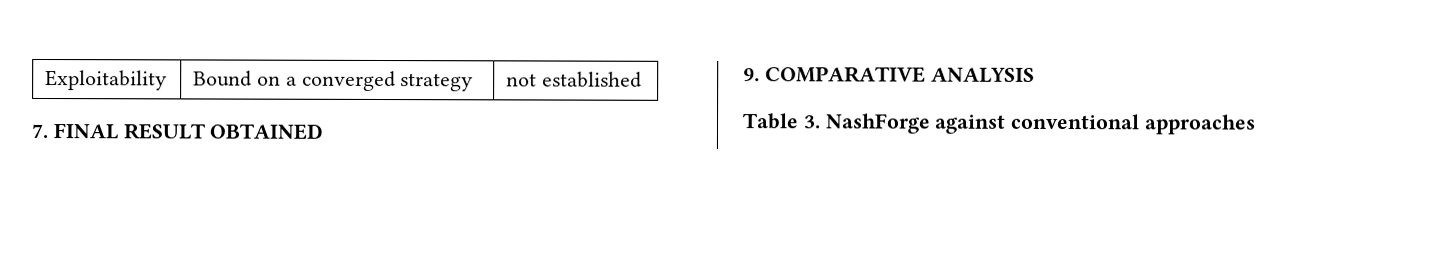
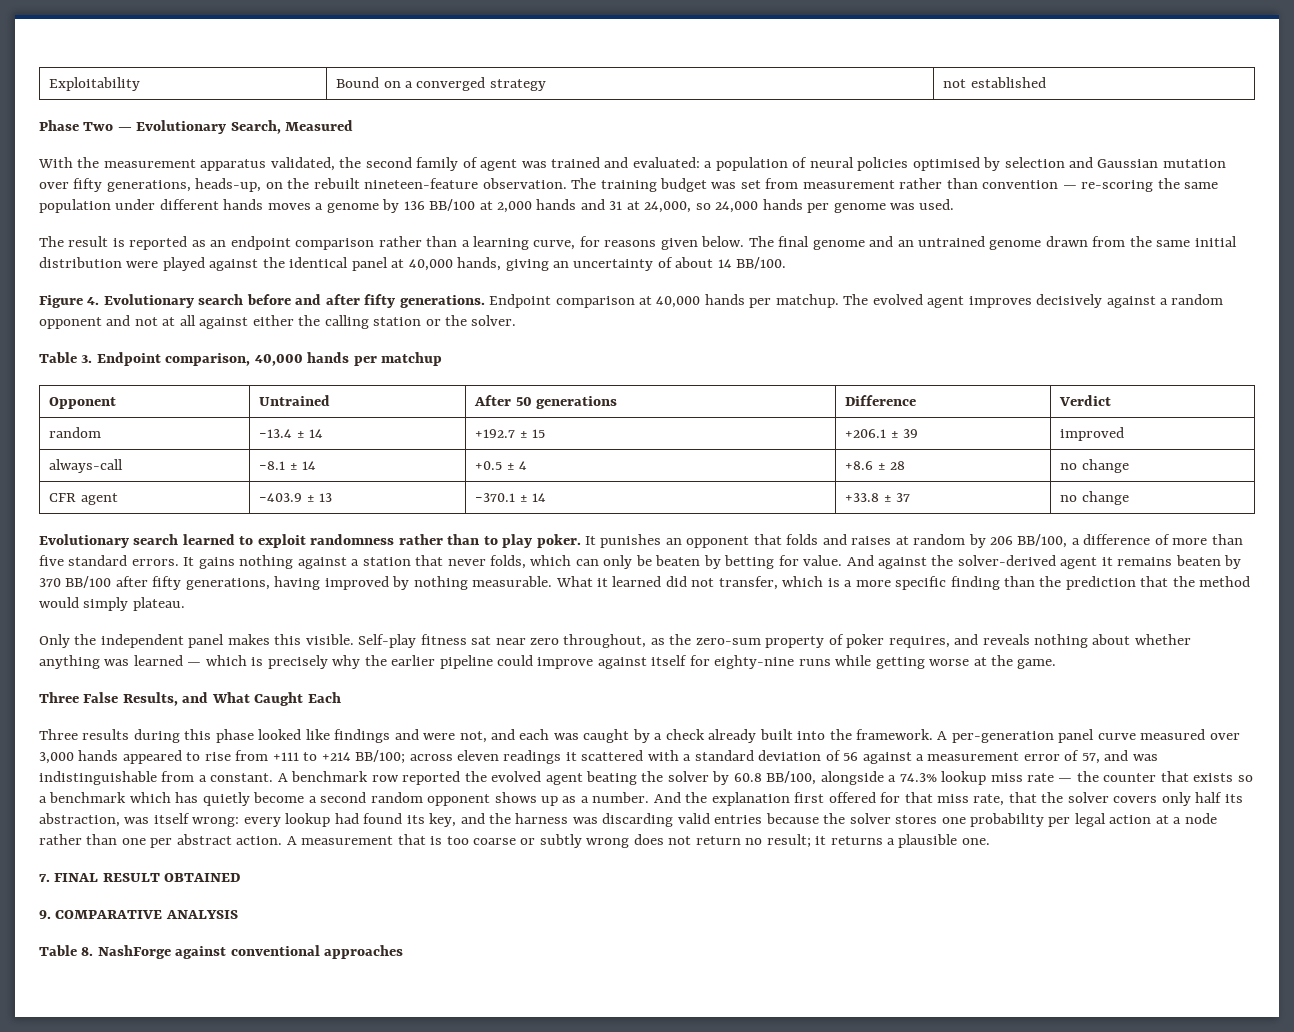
+ Phase Two — Evolutionary Search, Measured
+ With the measurement apparatus validated, the second family of agent was trained and evaluated: a population of neural policies optimised by selection and Gaussian mutation over fifty generations, heads-up, on the rebuilt nineteen-feature observation. The training budget was set from measurement rather than convention — re-scoring the same population under different hands moves a genome by 136 BB/100 at 2,000 hands and 31 at 24,000, so 24,000 hands per genome was used.
+ The result is reported as an endpoint comparison rather than a learning curve, for reasons given below. The final genome and an untrained genome drawn from the same initial distribution were played against the identical panel at 40,000 hands, giving an uncertainty of about 14 BB/100.
+ Figure 4. Evolutionary search before and after fifty generations. Endpoint comparison at 40,000 hands per matchup. The evolved agent improves decisively against a random opponent and not at all against either the calling station or the solver.
+ Table 3. Endpoint comparison, 40,000 hands per matchup
+ Opponent | Untrained | After 50 generations | Difference | Verdict
+ random | −13.4 ± 14 | +192.7 ± 15 | +206.1 ± 39 | improved
+ always-call | −8.1 ± 14 | +0.5 ± 4 | +8.6 ± 28 | no change
+ CFR agent | −403.9 ± 13 | −370.1 ± 14 | +33.8 ± 37 | no change
+ Evolutionary search learned to exploit randomness rather than to play poker. It punishes an opponent that folds and raises at random by 206 BB/100, a difference of more than five standard errors. It gains nothing against a station that never folds, which can only be beaten by betting for value. And against the solver-derived agent it remains beaten by 370 BB/100 after fifty generations, having improved by nothing measurable. What it learned did not transfer, which is a more specific finding than the prediction that the method would simply plateau.
+ Only the independent panel makes this visible. Self-play fitness sat near zero throughout, as the zero-sum property of poker requires, and reveals nothing about whether anything was learned — which is precisely why the earlier pipeline could improve against itself for eighty-nine runs while getting worse at the game.
+ Three False Results, and What Caught Each
+ Three results during this phase looked like findings and were not, and each was caught by a check already built into the framework. A per-generation panel curve measured over 3,000 hands appeared to rise from +111 to +214 BB/100; across eleven readings it scattered with a standard deviation of 56 against a measurement error of 57, and was indistinguishable from a constant. A benchmark row reported the evolved agent beating the solver by 60.8 BB/100, alongside a 74.3% lookup miss rate — the counter that exists so a benchmark which has quietly become a second random opponent shows up as a number. And the explanation first offered for that miss rate, that the solver covers only half its abstraction, was itself wrong: every lookup had found its key, and the harness was discarding valid entries because the solver stores one probability per legal action at a node rather than one per abstract action. A measurement that is too coarse or subtly wrong does not return no result; it returns a plausible one.
- Table 3. NashForge against conventional approaches
+ Table 8. NashForge against conventional approaches

